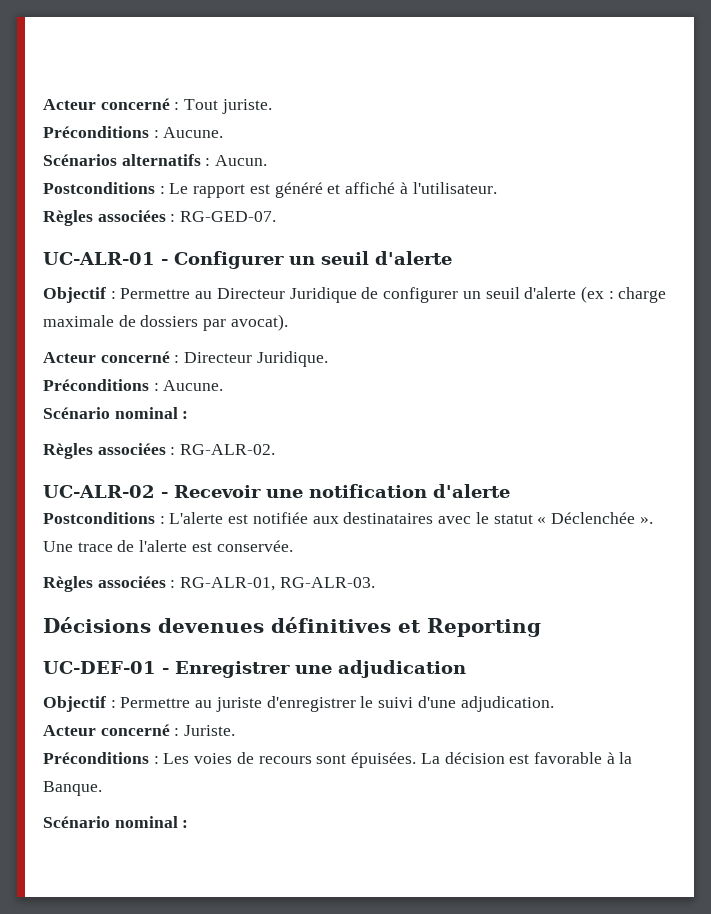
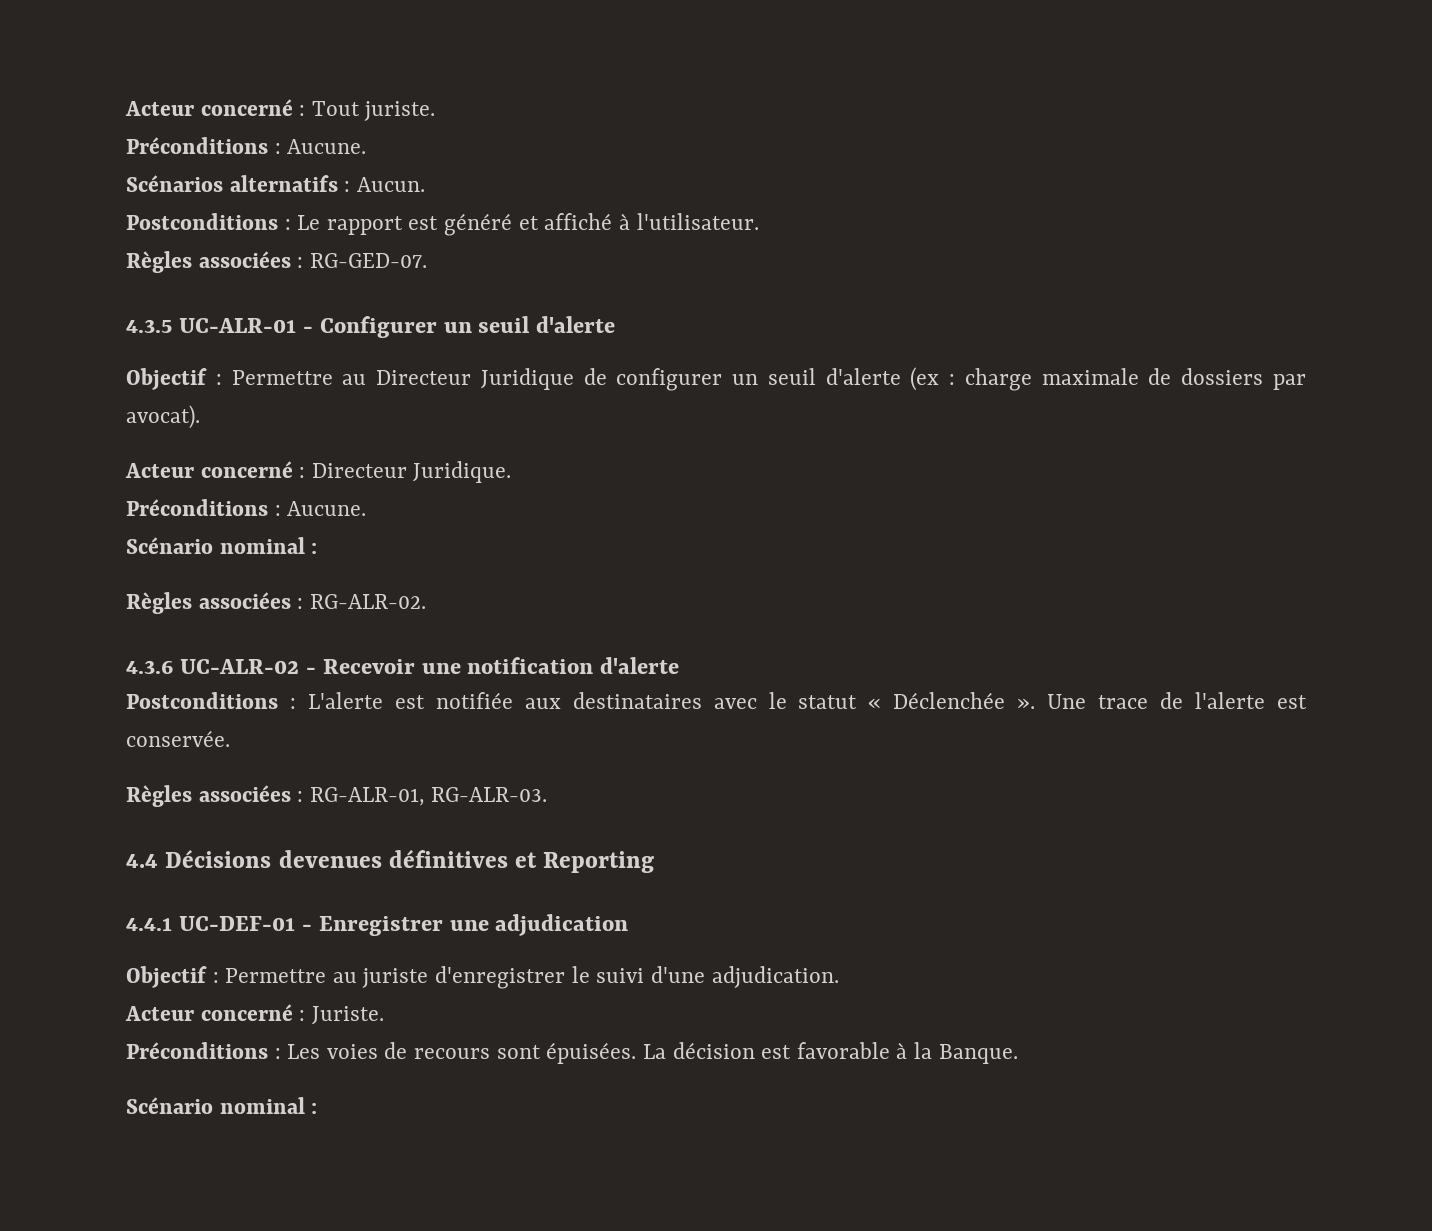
- UC-ALR-01 - Configurer un seuil d'alerte
+ 4.3.5 UC-ALR-01 - Configurer un seuil d'alerte
- UC-ALR-02 - Recevoir une notification d'alerte
+ 4.3.6 UC-ALR-02 - Recevoir une notification d'alerte
- Décisions devenues définitives et Reporting
+ 4.4 Décisions devenues définitives et Reporting
- UC-DEF-01 - Enregistrer une adjudication
+ 4.4.1 UC-DEF-01 - Enregistrer une adjudication

